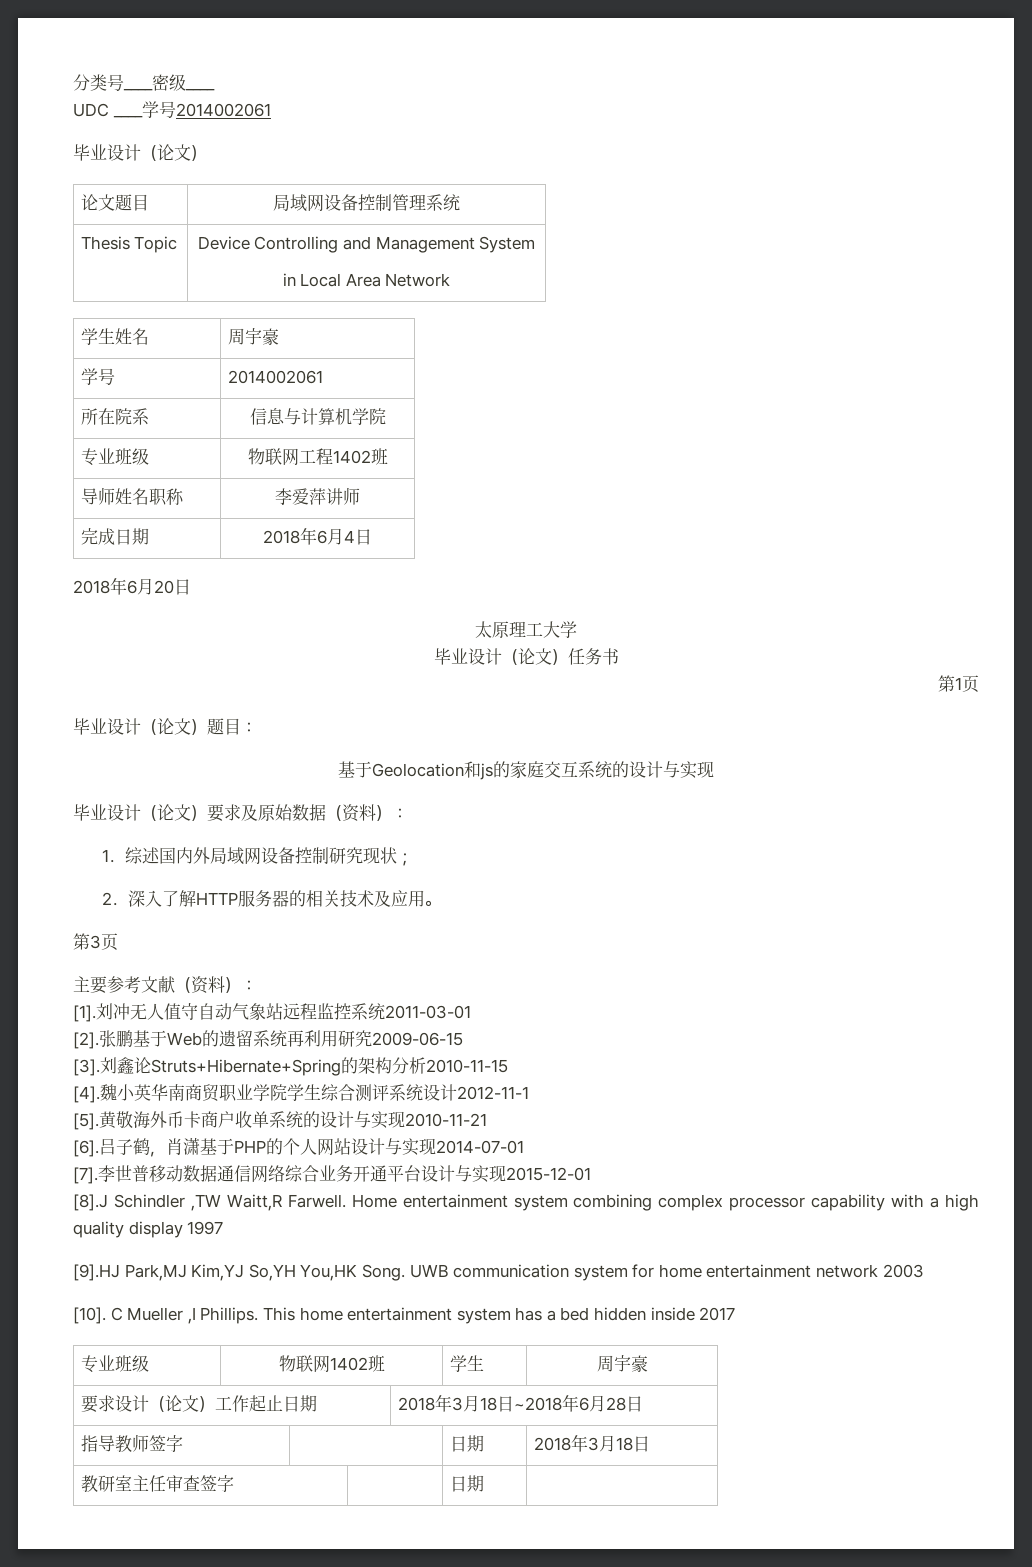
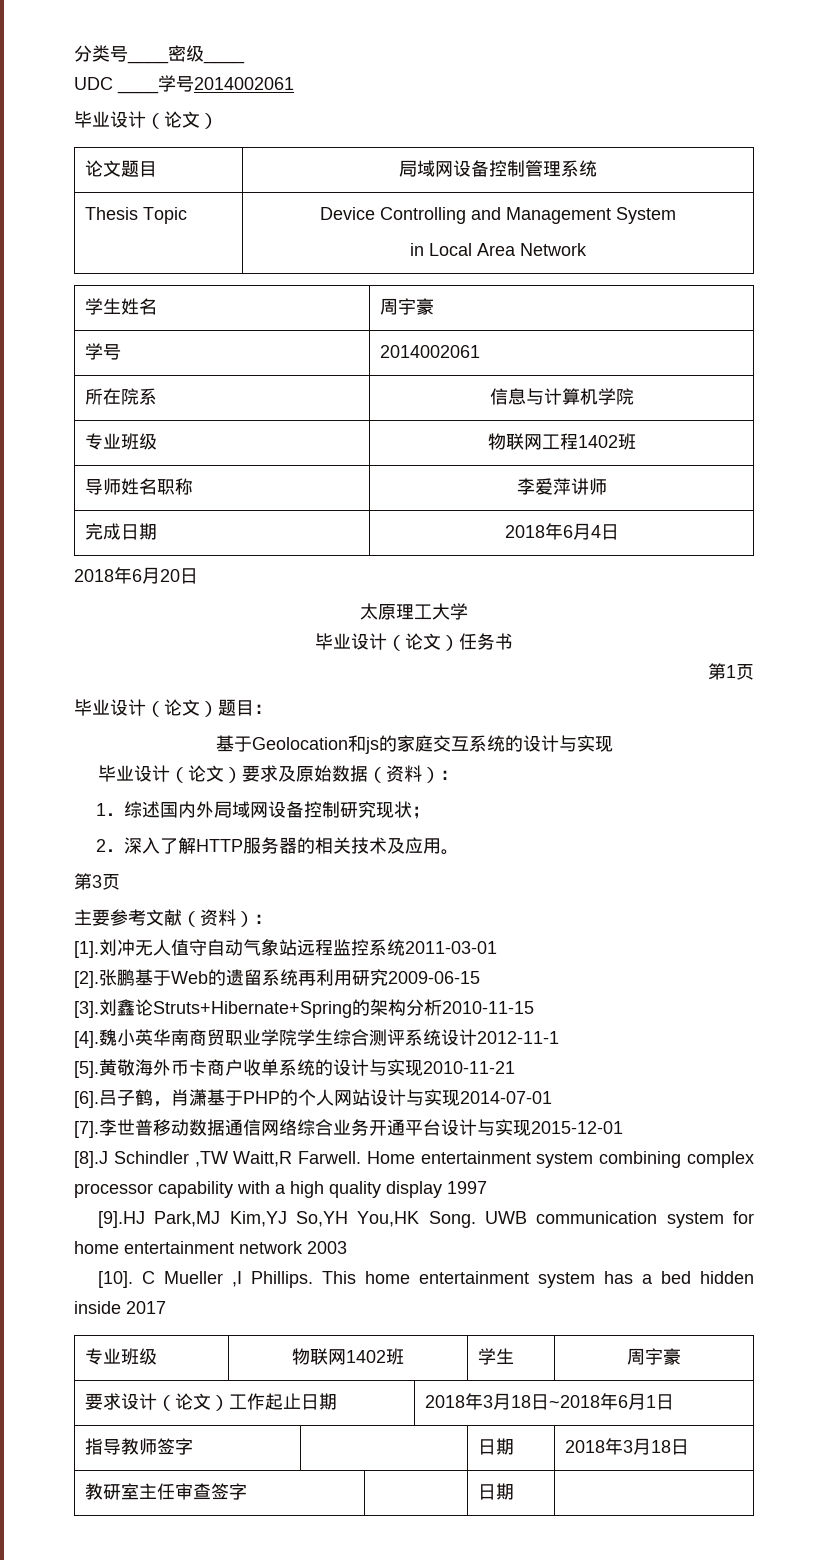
- 要求设计（论文）工作起止日期 | 2018年3月18日~2018年6月28日
+ 要求设计（论文）工作起止日期 | 2018年3月18日~2018年6月1日

